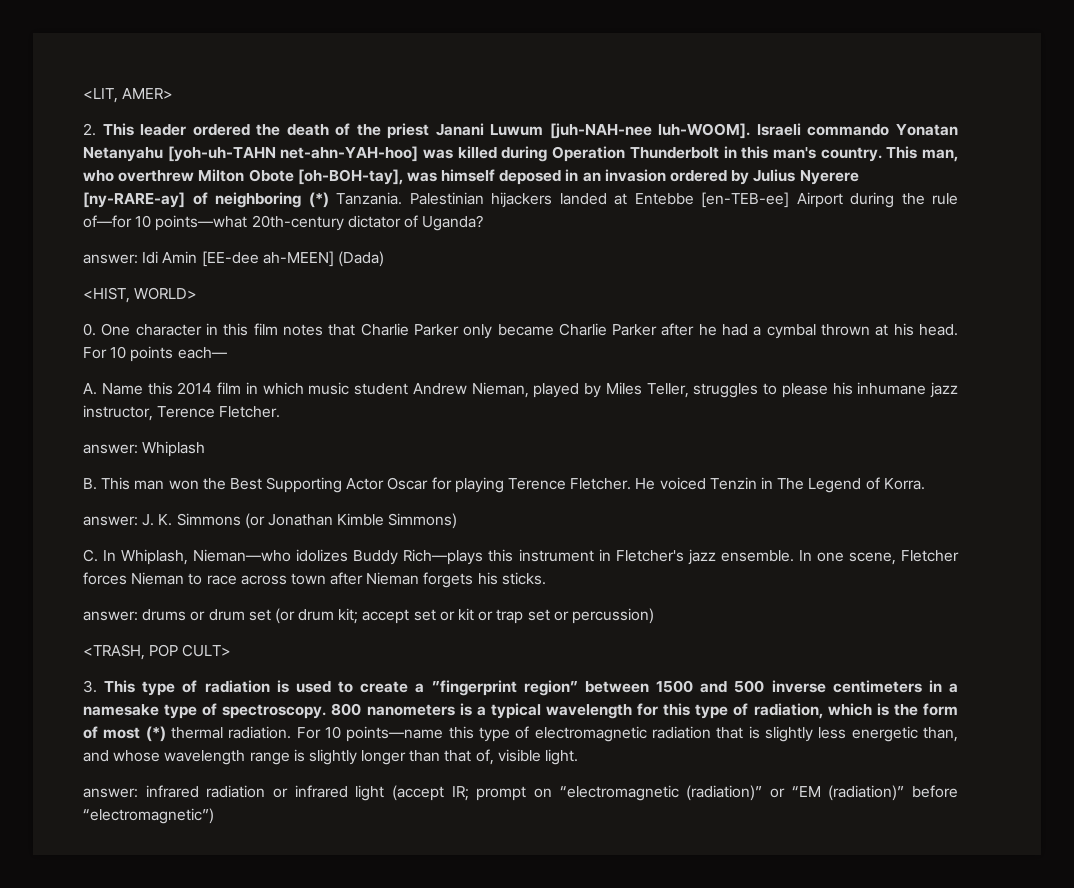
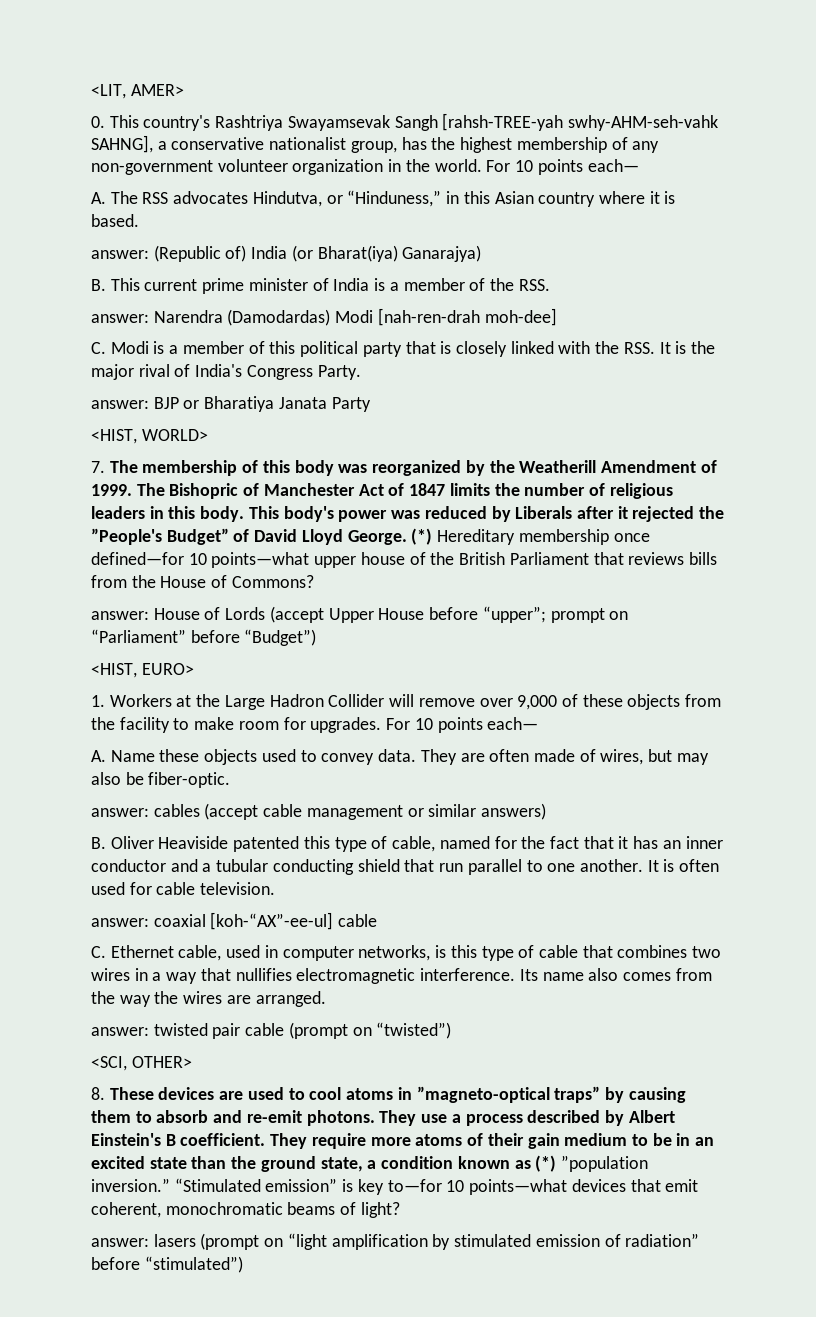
- 2. This leader ordered the death of the priest Janani Luwum [juh-NAH-nee luh-WOOM]. Israeli commando Yonatan Netanyahu [yoh-uh-TAHN net-ahn-YAH-hoo] was killed during Operation Thunderbolt in this man's country. This man, who overthrew Milton Obote [oh-BOH-tay], was himself deposed in an invasion ordered by Julius Nyerere [ny-RARE-ay] of neighboring (*) Tanzania. Palestinian hijackers landed at Entebbe [en-TEB-ee] Airport during the rule of—for 10 points—what 20th-century dictator of Uganda?
- answer: Idi Amin [EE-dee ah-MEEN] (Dada)
+ 0. This country's Rashtriya Swayamsevak Sangh [rahsh-TREE-yah swhy-AHM-seh-vahk SAHNG], a conservative nationalist group, has the highest membership of any non-government volunteer organization in the world. For 10 points each—
+ A. The RSS advocates Hindutva, or “Hinduness,” in this Asian country where it is based.
+ answer: (Republic of) India (or Bharat(iya) Ganarajya)
+ B. This current prime minister of India is a member of the RSS.
+ answer: Narendra (Damodardas) Modi [nah-ren-drah moh-dee]
+ C. Modi is a member of this political party that is closely linked with the RSS. It is the major rival of India's Congress Party.
+ answer: BJP or Bharatiya Janata Party
  <HIST, WORLD>
- 0. One character in this film notes that Charlie Parker only became Charlie Parker after he had a cymbal thrown at his head.
+ 7. The membership of this body was reorganized by the Weatherill Amendment of 1999. The Bishopric of Manchester Act of 1847 limits the number of religious leaders in this body. This body's power was reduced by Liberals after it rejected the ”People's Budget” of David Lloyd George. (*) Hereditary membership once defined—for 10 points—what upper house of the British Parliament that reviews bills from the House of Commons?
+ answer: House of Lords (accept Upper House before “upper”; prompt on “Parliament” before “Budget”)
+ <HIST, EURO>
+ 1. Workers at the Large Hadron Collider will remove over 9,000 of these objects from the facility to make room for upgrades.
- A. Name this 2014 film in which music student Andrew Nieman, played by Miles Teller, struggles to please his inhumane jazz instructor, Terence Fletcher.
- answer: Whiplash
- B. This man won the Best Supporting Actor Oscar for playing Terence Fletcher. He voiced Tenzin in The Legend of Korra.
- answer: J. K. Simmons (or Jonathan Kimble Simmons)
- C. In Whiplash, Nieman—who idolizes Buddy Rich—plays this instrument in Fletcher's jazz ensemble. In one scene, Fletcher forces Nieman to race across town after Nieman forgets his sticks.
- answer: drums or drum set (or drum kit; accept set or kit or trap set or percussion)
- <TRASH, POP CULT>
- 3. This type of radiation is used to create a ”fingerprint region” between 1500 and 500 inverse centimeters in a namesake type of spectroscopy. 800 nanometers is a typical wavelength for this type of radiation, which is the form of most (*) thermal radiation. For 10 points—name this type of electromagnetic radiation that is slightly less energetic than, and whose wavelength range is slightly longer than that of, visible light.
- answer: infrared radiation or infrared light (accept IR; prompt on “electromagnetic (radiation)” or “EM (radiation)” before “electromagnetic”)
+ A. Name these objects used to convey data. They are often made of wires, but may also be fiber-optic.
+ answer: cables (accept cable management or similar answers)
+ B. Oliver Heaviside patented this type of cable, named for the fact that it has an inner conductor and a tubular conducting shield that run parallel to one another. It is often used for cable television.
+ answer: coaxial [koh-“AX”-ee-ul] cable
+ C. Ethernet cable, used in computer networks, is this type of cable that combines two wires in a way that nullifies electromagnetic interference. Its name also comes from the way the wires are arranged.
+ answer: twisted pair cable (prompt on “twisted”)
+ <SCI, OTHER>
+ 8. These devices are used to cool atoms in ”magneto-optical traps” by causing them to absorb and re-emit photons. They use a process described by Albert Einstein's B coefficient. They require more atoms of their gain medium to be in an excited state than the ground state, a condition known as (*) ”population inversion.” “Stimulated emission” is key to—for 10 points—what devices that emit coherent, monochromatic beams of light?
+ answer: lasers (prompt on “light amplification by stimulated emission of radiation” before “stimulated”)

